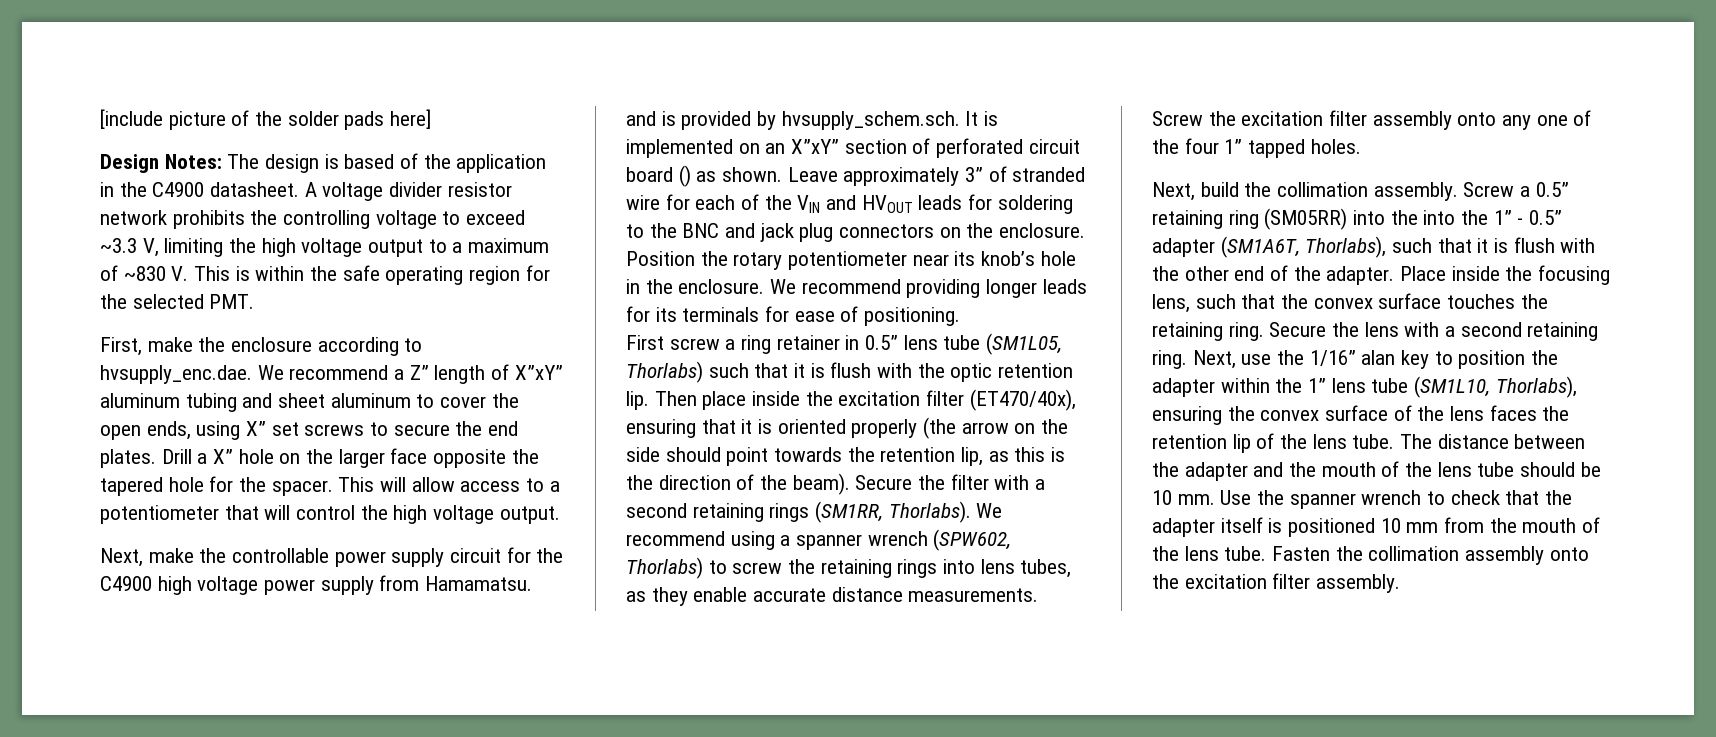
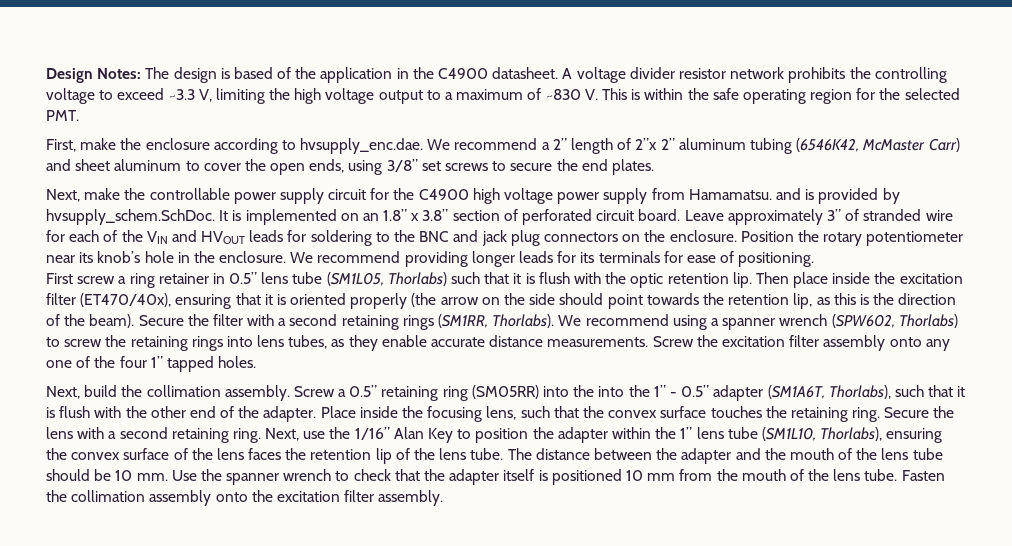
- [include picture of the solder pads here]
- First, make the enclosure according to hvsupply_enc.dae. We recommend a Z” length of X”xY” aluminum tubing and sheet aluminum to cover the open ends, using X” set screws to secure the end plates. Drill a X” hole on the larger face opposite the tapered hole for the spacer. This will allow access to a potentiometer that will control the high voltage output.
+ First, make the enclosure according to hvsupply_enc.dae. We recommend a 2” length of 2”x 2” aluminum tubing (6546K42, McMaster Carr) and sheet aluminum to cover the open ends, using 3/8” set screws to secure the end plates.
- Next, make the controllable power supply circuit for the C4900 high voltage power supply from Hamamatsu. and is provided by hvsupply_schem.sch. It is implemented on an X”xY” section of perforated circuit board () as shown.
+ Next, make the controllable power supply circuit for the C4900 high voltage power supply from Hamamatsu. and is provided by hvsupply_schem.SchDoc. It is implemented on an 1.8” x 3.8” section of perforated circuit board.
- Next, use the 1/16” alan key to position the adapter within the 1” lens tube (SM1L10, Thorlabs), ensuring the convex surface of the lens faces the retention lip of the lens tube.
+ Next, use the 1/16” Alan Key to position the adapter within the 1” lens tube (SM1L10, Thorlabs), ensuring the convex surface of the lens faces the retention lip of the lens tube.

